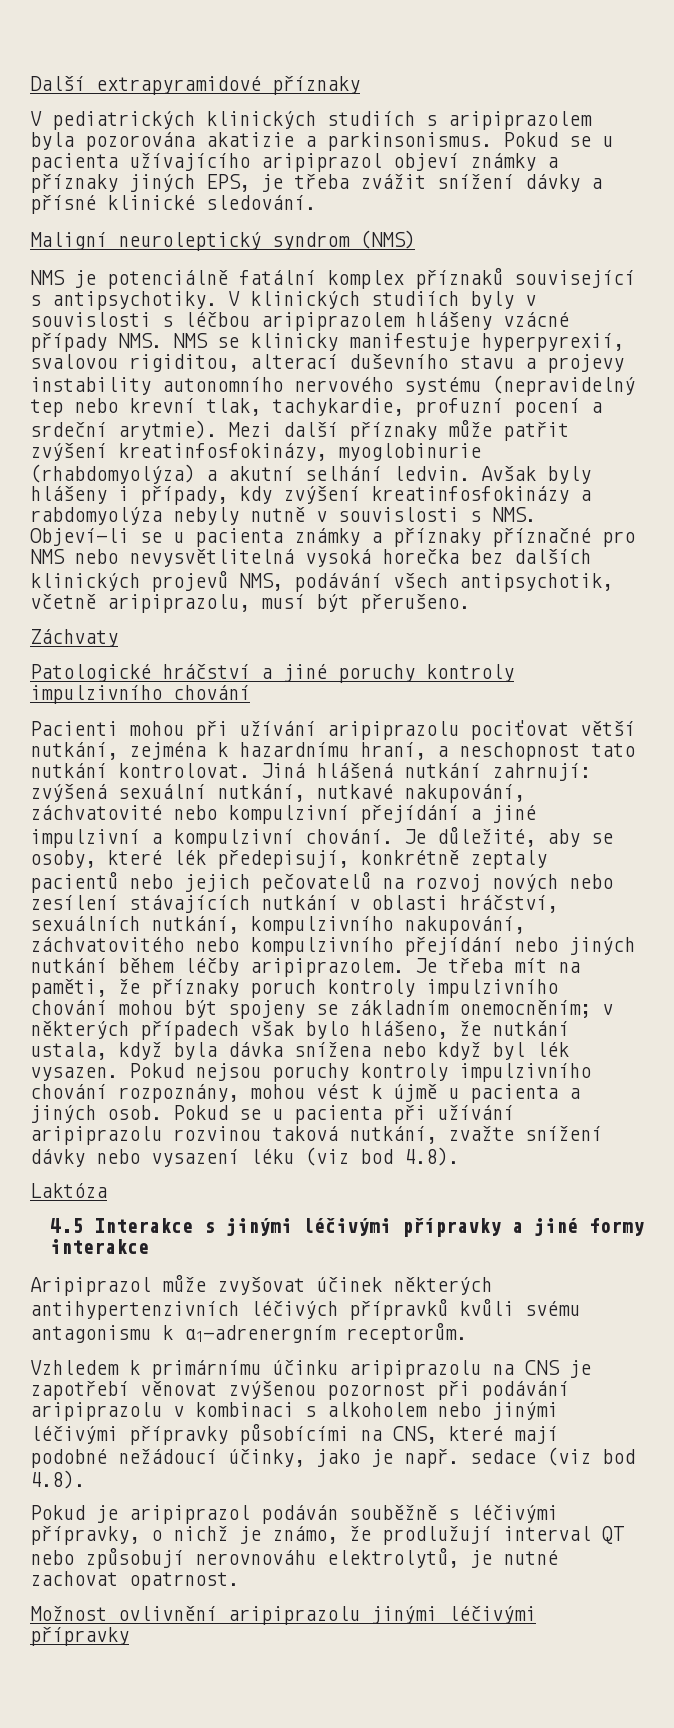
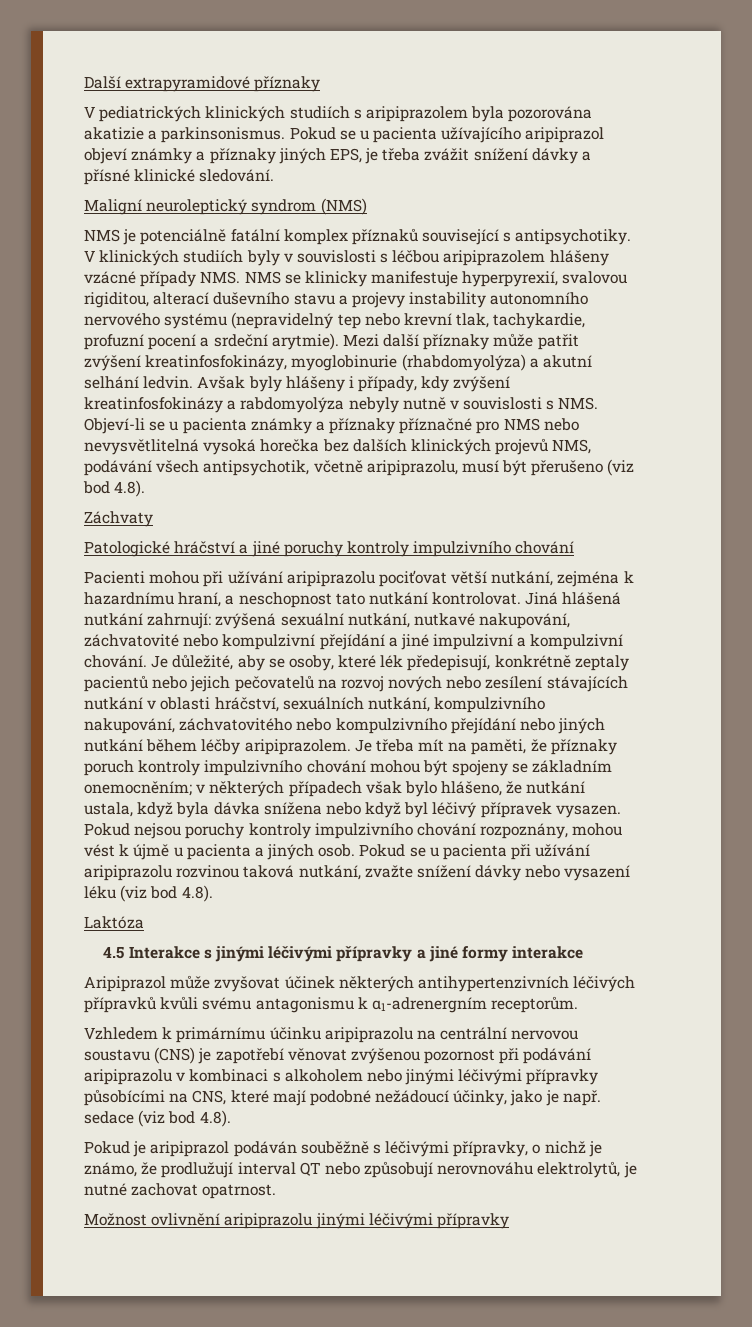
- Avšak byly hlášeny i případy, kdy zvýšení kreatinfosfokinázy a rabdomyolýza nebyly nutně v souvislosti s NMS. Objeví-li se u pacienta známky a příznaky příznačné pro NMS nebo nevysvětlitelná vysoká horečka bez dalších klinických projevů NMS, podávání všech antipsychotik, včetně aripiprazolu, musí být přerušeno.
+ Avšak byly hlášeny i případy, kdy zvýšení kreatinfosfokinázy a rabdomyolýza nebyly nutně v souvislosti s NMS. Objeví-li se u pacienta známky a příznaky příznačné pro NMS nebo nevysvětlitelná vysoká horečka bez dalších klinických projevů NMS, podávání všech antipsychotik, včetně aripiprazolu, musí být přerušeno (viz bod 4.8).
- Je třeba mít na paměti, že příznaky poruch kontroly impulzivního chování mohou být spojeny se základním onemocněním; v některých případech však bylo hlášeno, že nutkání ustala, když byla dávka snížena nebo když byl lék vysazen.
+ Je třeba mít na paměti, že příznaky poruch kontroly impulzivního chování mohou být spojeny se základním onemocněním; v některých případech však bylo hlášeno, že nutkání ustala, když byla dávka snížena nebo když byl léčivý přípravek vysazen.
- Vzhledem k primárnímu účinku aripiprazolu na CNS je zapotřebí věnovat zvýšenou pozornost při podávání aripiprazolu v kombinaci s alkoholem nebo jinými léčivými přípravky působícími na CNS, které mají podobné nežádoucí účinky, jako je např. sedace (viz bod 4.8).
+ Vzhledem k primárnímu účinku aripiprazolu na centrální nervovou soustavu (CNS) je zapotřebí věnovat zvýšenou pozornost při podávání aripiprazolu v kombinaci s alkoholem nebo jinými léčivými přípravky působícími na CNS, které mají podobné nežádoucí účinky, jako je např. sedace (viz bod 4.8).

